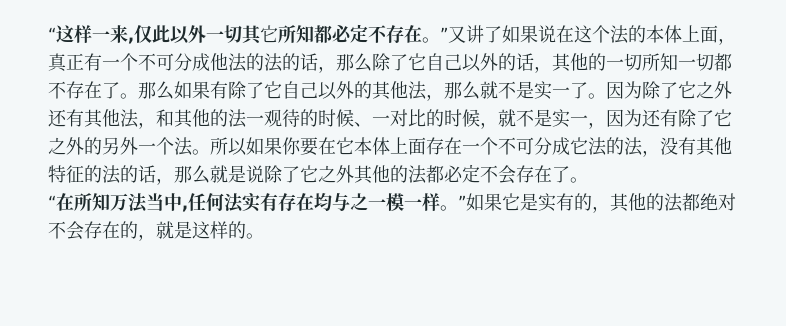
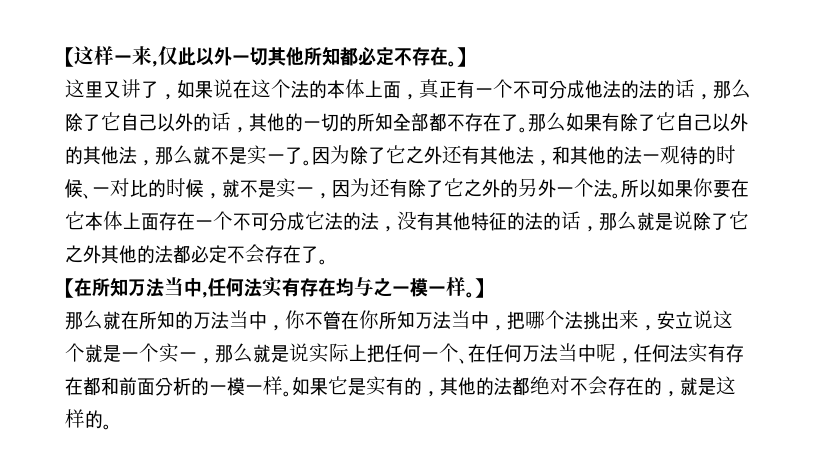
- “这样一来,仅此以外一切其它所知都必定不存在。”又讲了如果说在这个法的本体上面，真正有一个不可分成他法的法的话，那么除了它自己以外的话，其他的一切所知一切都不存在了。
+ 【这样一来,仅此以外一切其他所知都必定不存在。】
+ 这里又讲了，如果说在这个法的本体上面，真正有一个不可分成他法的法的话，那么除了它自己以外的话，其他的一切的所知全部都不存在了。
- “在所知万法当中,任何法实有存在均与之一模一样。”如果它是实有的，其他的法都绝对不会存在的，就是这样的。
+ 【在所知万法当中,任何法实有存在均与之一模一样。】
+ 那么就在所知的万法当中，你不管在你所知万法当中，把哪个法挑出来，安立说这个就是一个实一，那么就是说实际上把任何一个、在任何万法当中呢，任何法实有存在都和前面分析的一模一样。如果它是实有的，其他的法都绝对不会存在的，就是这样的。

